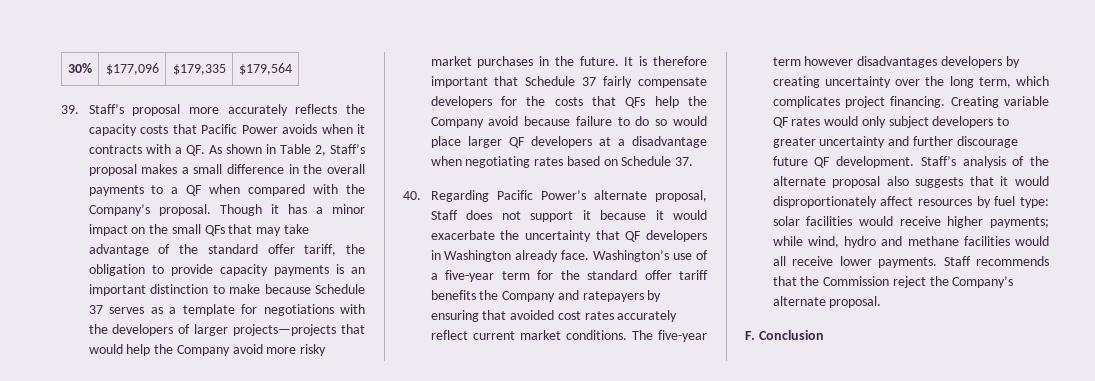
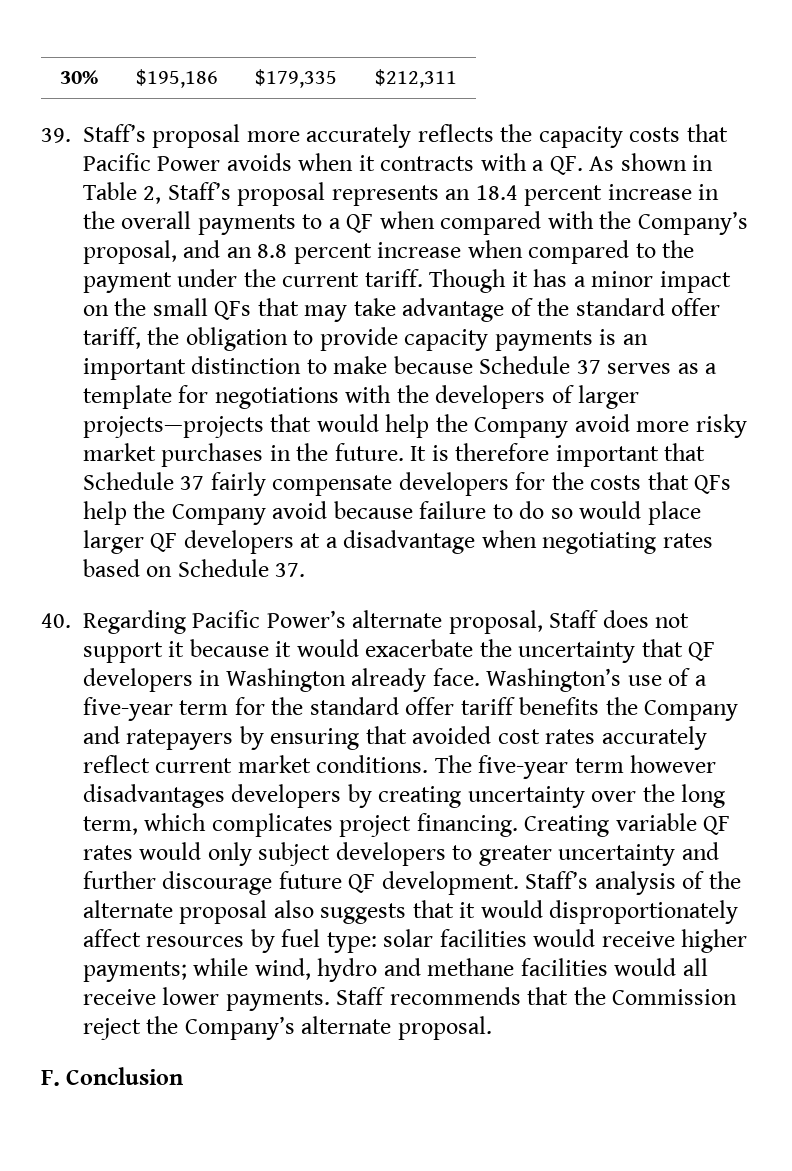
- 30% | $177,096 | $179,335 | $179,564
+ 30% | $195,186 | $179,335 | $212,311
- 39. Staff’s proposal more accurately reflects the capacity costs that Pacific Power avoids when it contracts with a QF. As shown in Table 2, Staff’s proposal makes a small difference in the overall payments to a QF when compared with the Company’s proposal.
+ 39. Staff’s proposal more accurately reflects the capacity costs that Pacific Power avoids when it contracts with a QF. As shown in Table 2, Staff’s proposal represents an 18.4 percent increase in the overall payments to a QF when compared with the Company’s proposal, and an 8.8 percent increase when compared to the payment under the current tariff.

